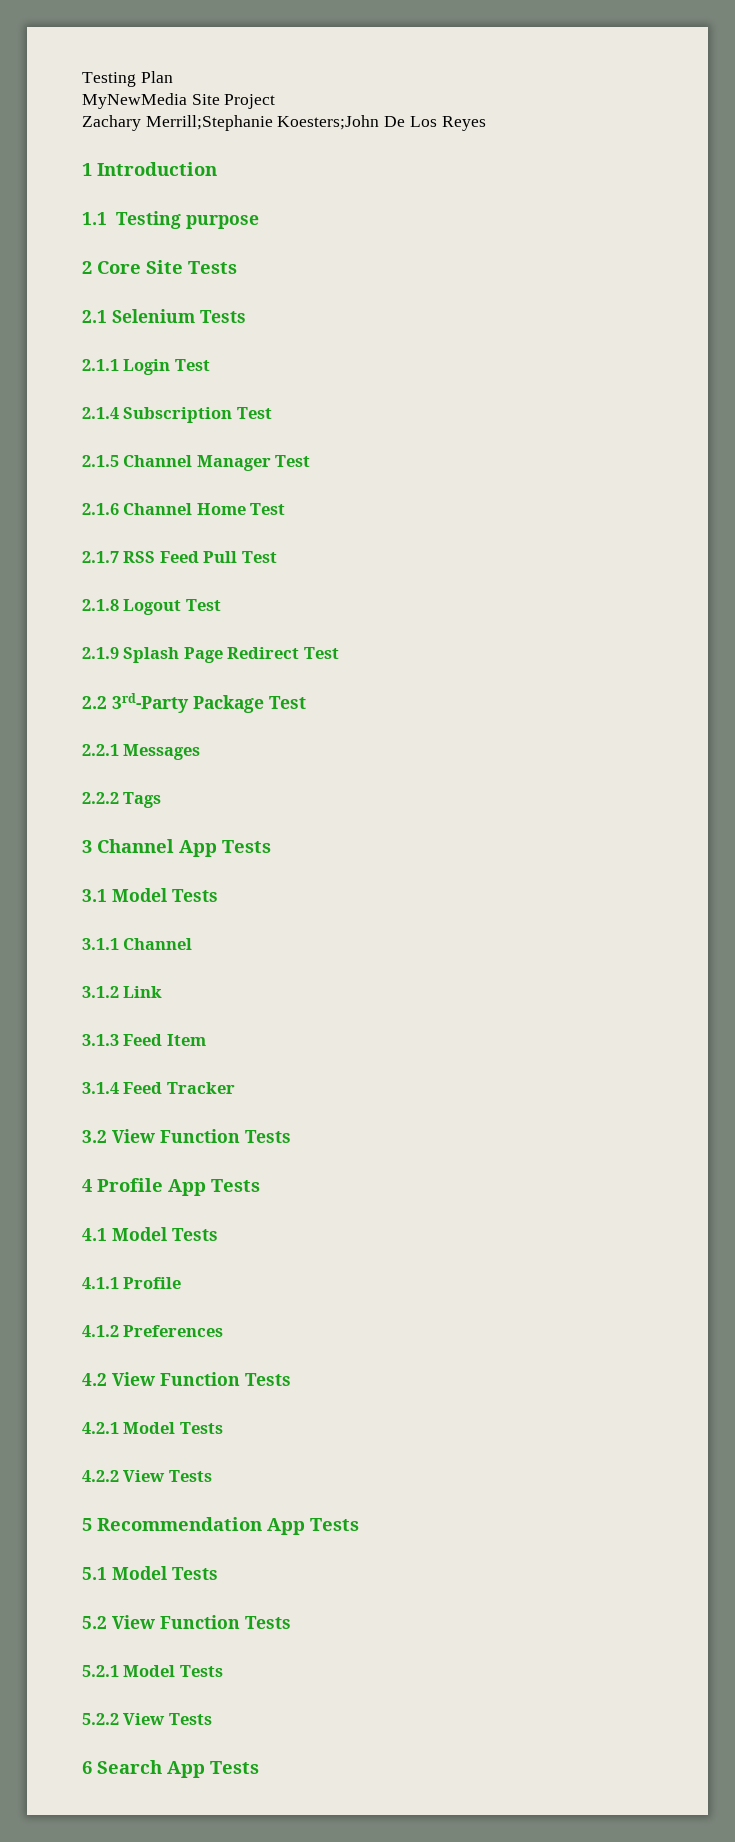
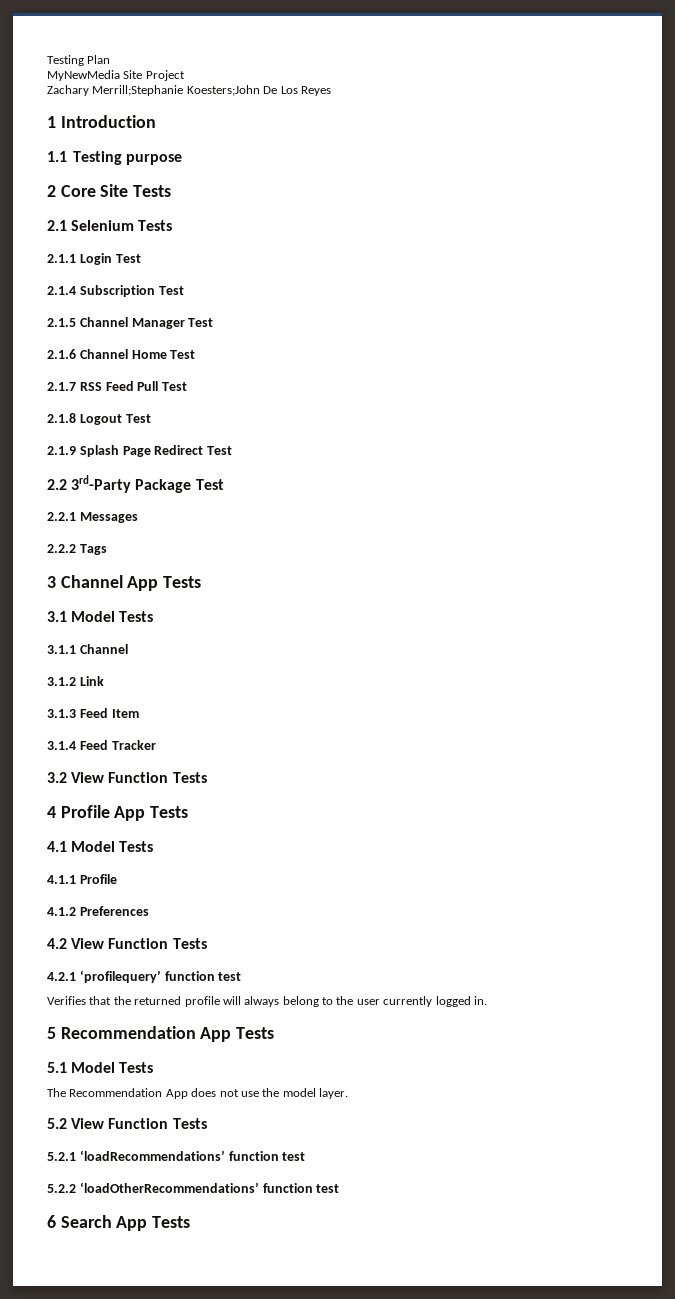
- 4.2.1 Model Tests
- 4.2.2 View Tests
+ 4.2.1 ‘profilequery’ function test
+ Verifies that the returned profile will always belong to the user currently logged in.
+ The Recommendation App does not use the model layer.
- 5.2.1 Model Tests
- 5.2.2 View Tests
+ 5.2.1 ‘loadRecommendations’ function test
+ 5.2.2 ‘loadOtherRecommendations’ function test

